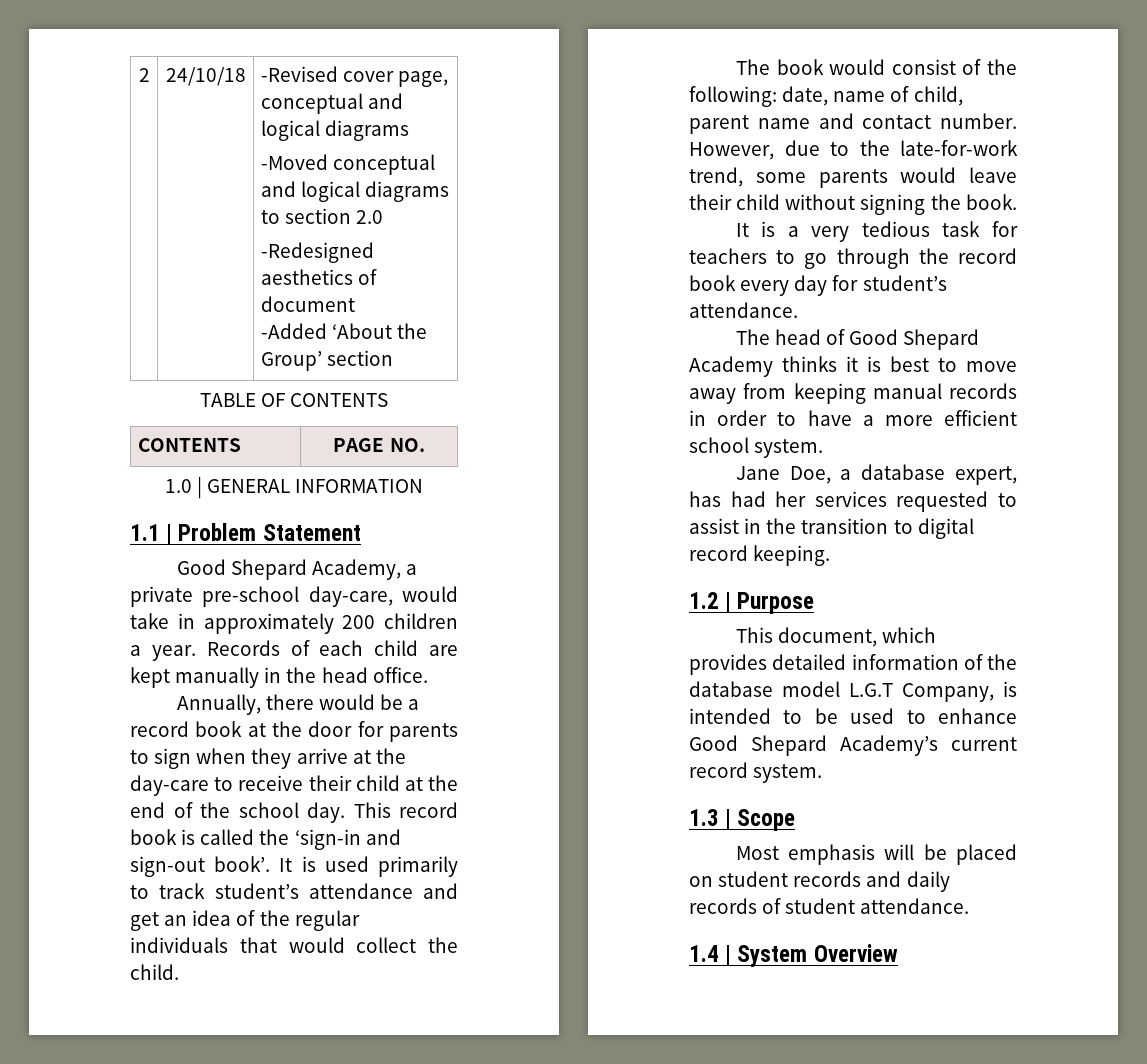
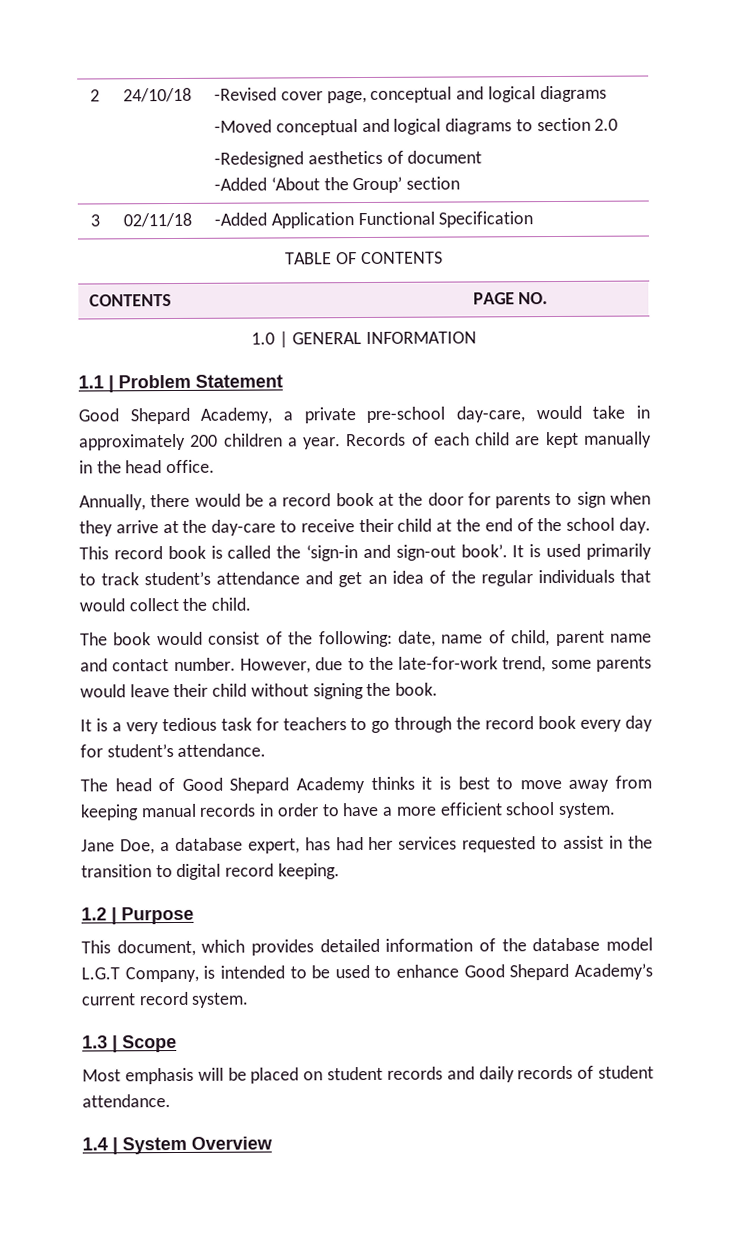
+ 3 | 02/11/18 | -Added Application Functional Specification

